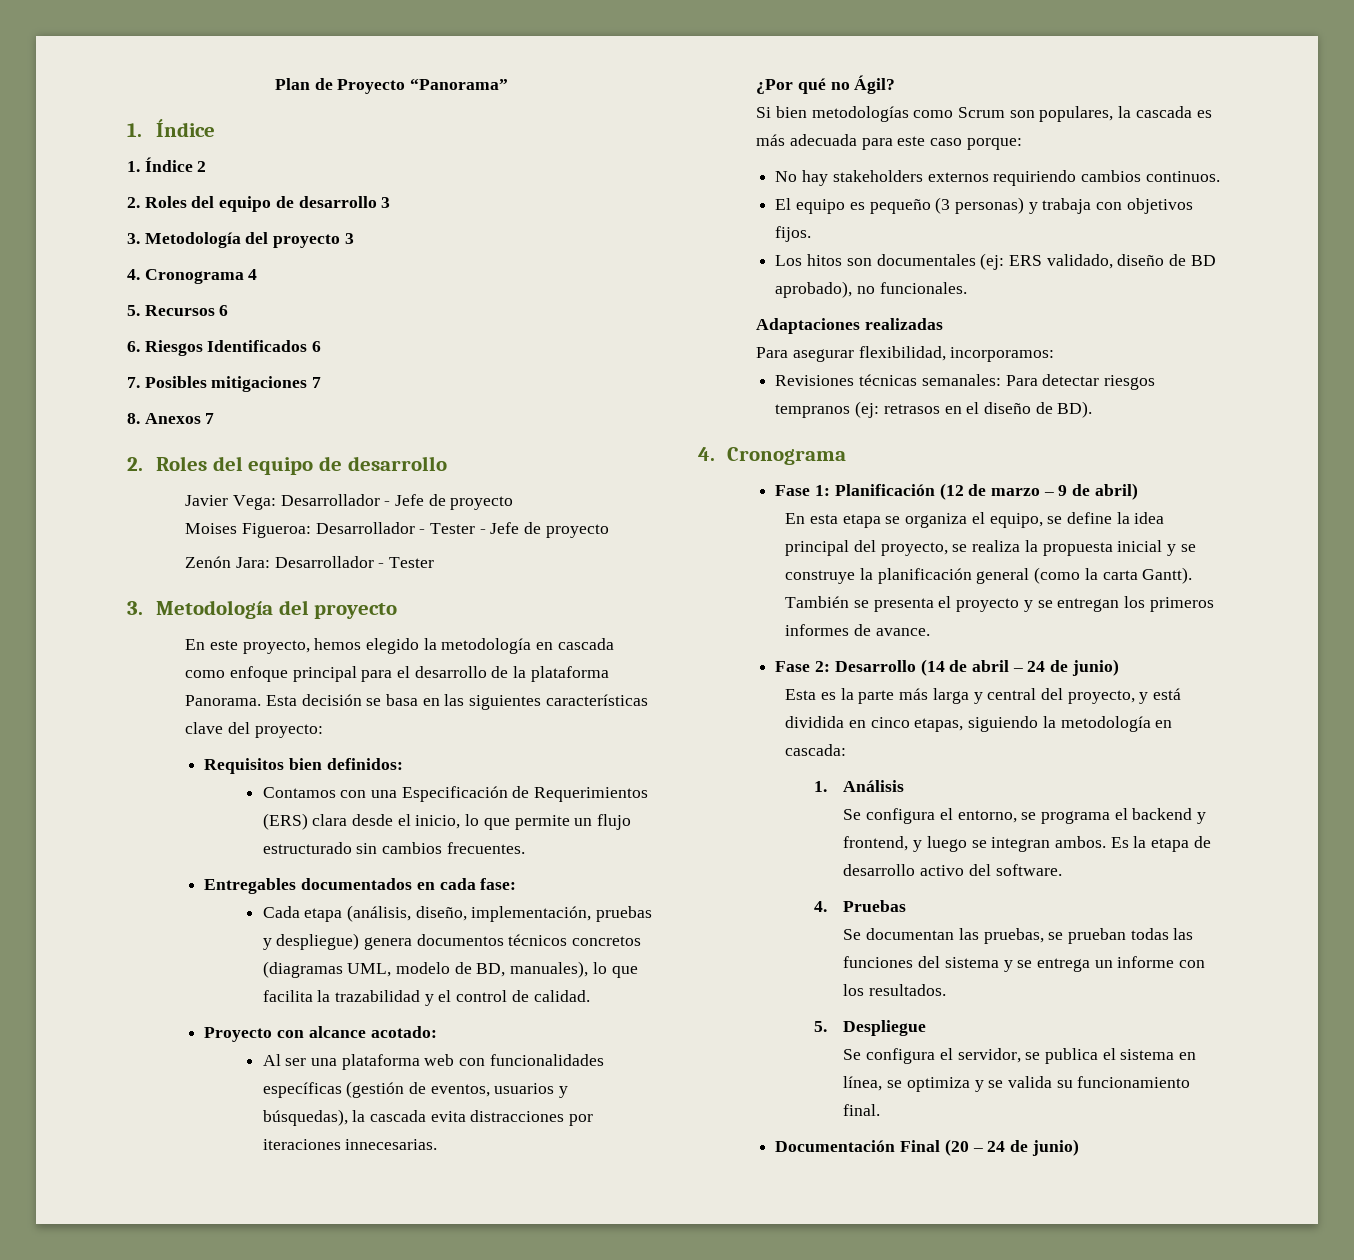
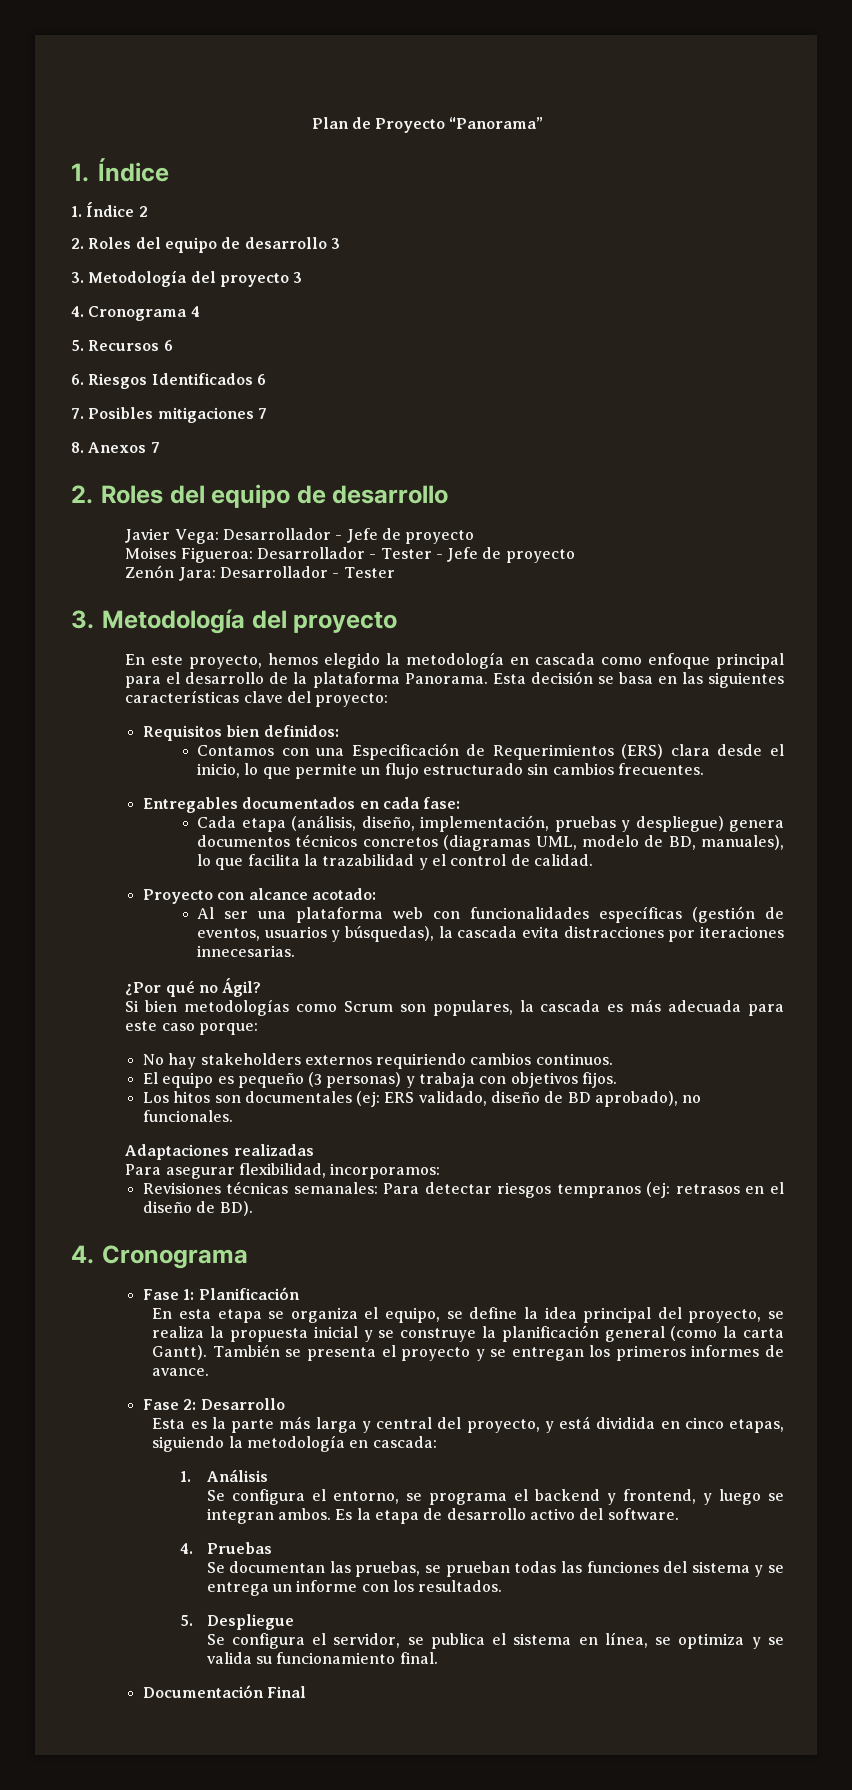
- Fase 1: Planificación (12 de marzo – 9 de abril)
+ Fase 1: Planificación
- Fase 2: Desarrollo (14 de abril – 24 de junio)
+ Fase 2: Desarrollo
- Documentación Final (20 – 24 de junio)
+ Documentación Final

